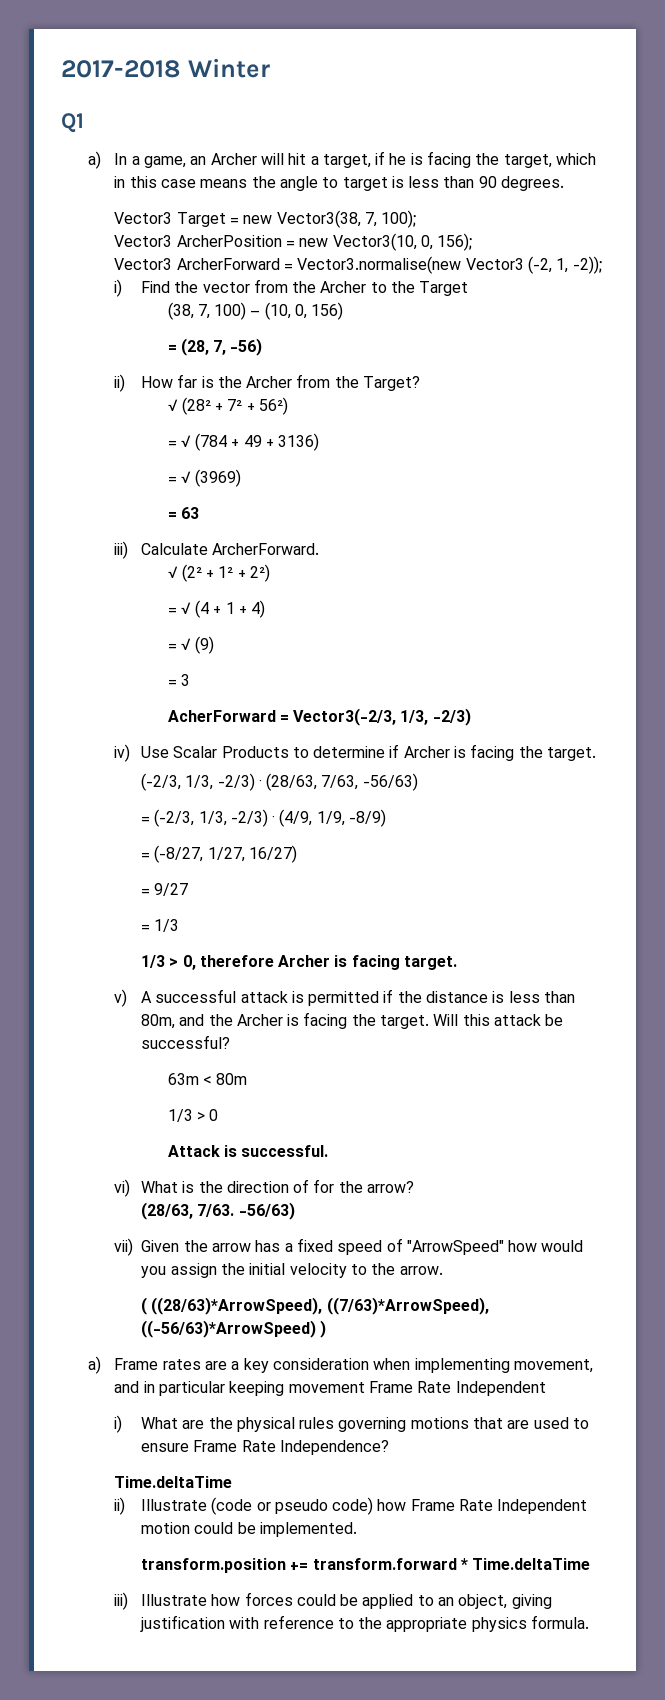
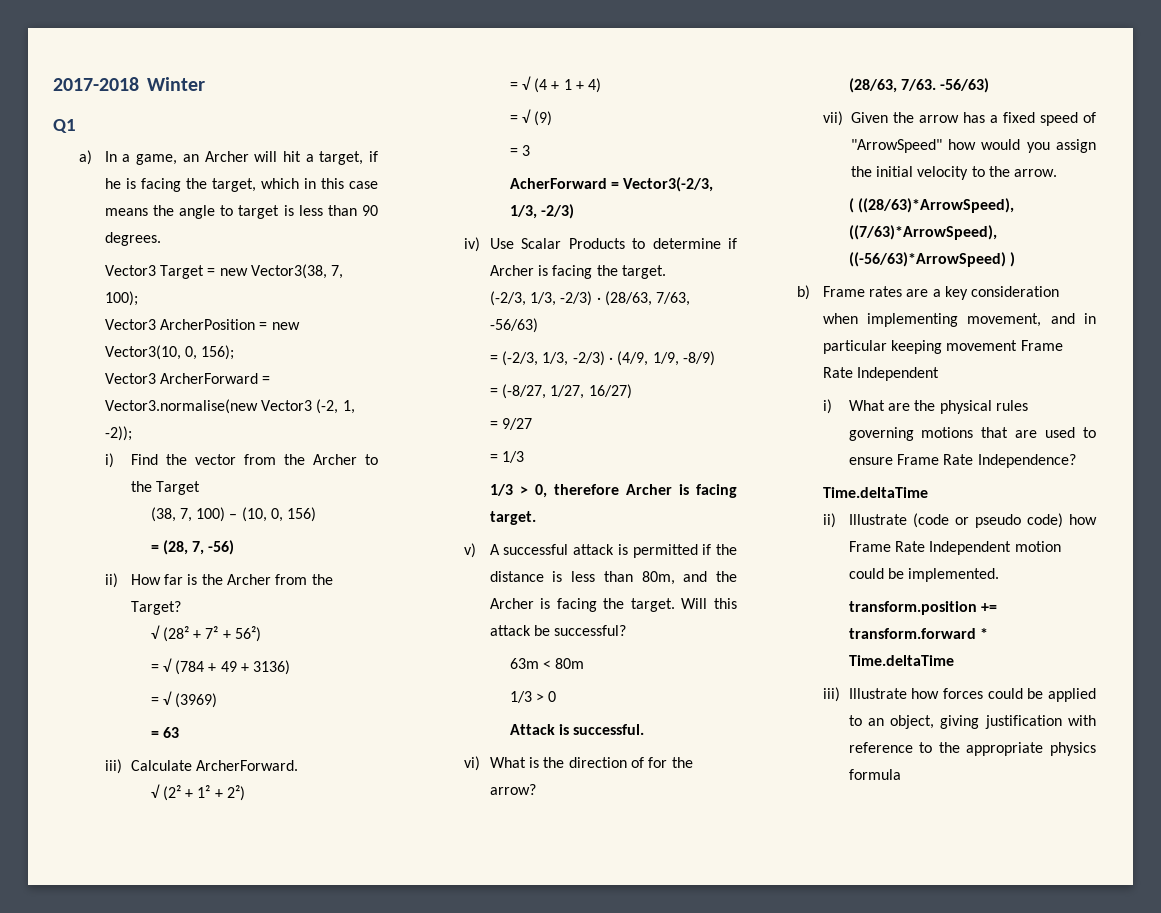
- a) Frame rates are a key consideration when implementing movement, and in particular keeping movement Frame Rate Independent
+ b) Frame rates are a key consideration when implementing movement, and in particular keeping movement Frame Rate Independent
- iii) Illustrate how forces could be applied to an object, giving justification with reference to the appropriate physics formula.
+ iii) Illustrate how forces could be applied to an object, giving justification with reference to the appropriate physics formula

